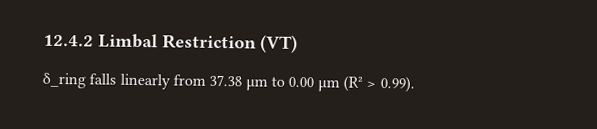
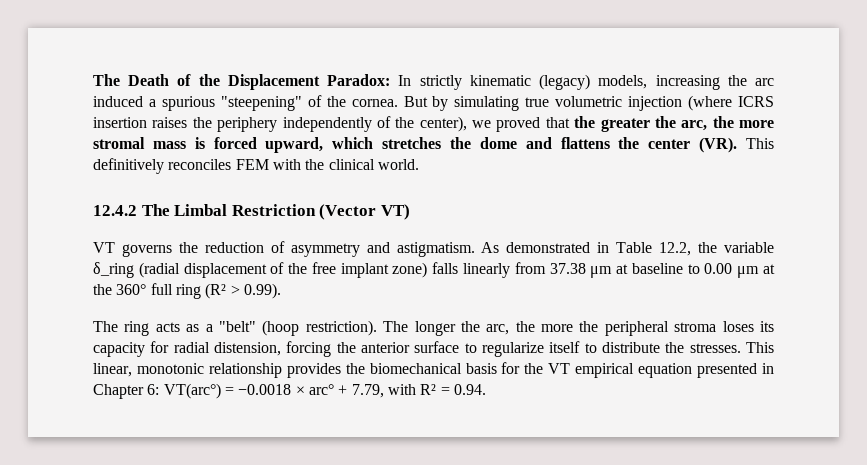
- 12.4.2 Limbal Restriction (VT)
- δ_ring falls linearly from 37.38 μm to 0.00 μm (R² > 0.99).
+ The Death of the Displacement Paradox: In strictly kinematic (legacy) models, increasing the arc induced a spurious "steepening" of the cornea. But by simulating true volumetric injection (where ICRS insertion raises the periphery independently of the center), we proved that the greater the arc, the more stromal mass is forced upward, which stretches the dome and flattens the center (VR). This definitively reconciles FEM with the clinical world.
+ 12.4.2 The Limbal Restriction (Vector VT)
+ VT governs the reduction of asymmetry and astigmatism. As demonstrated in Table 12.2, the variable δ_ring (radial displacement of the free implant zone) falls linearly from 37.38 μm at baseline to 0.00 μm at the 360° full ring (R² > 0.99).
+ The ring acts as a "belt" (hoop restriction). The longer the arc, the more the peripheral stroma loses its capacity for radial distension, forcing the anterior surface to regularize itself to distribute the stresses. This linear, monotonic relationship provides the biomechanical basis for the VT empirical equation presented in Chapter 6: VT(arc°) = −0.0018 × arc° + 7.79, with R² = 0.94.

